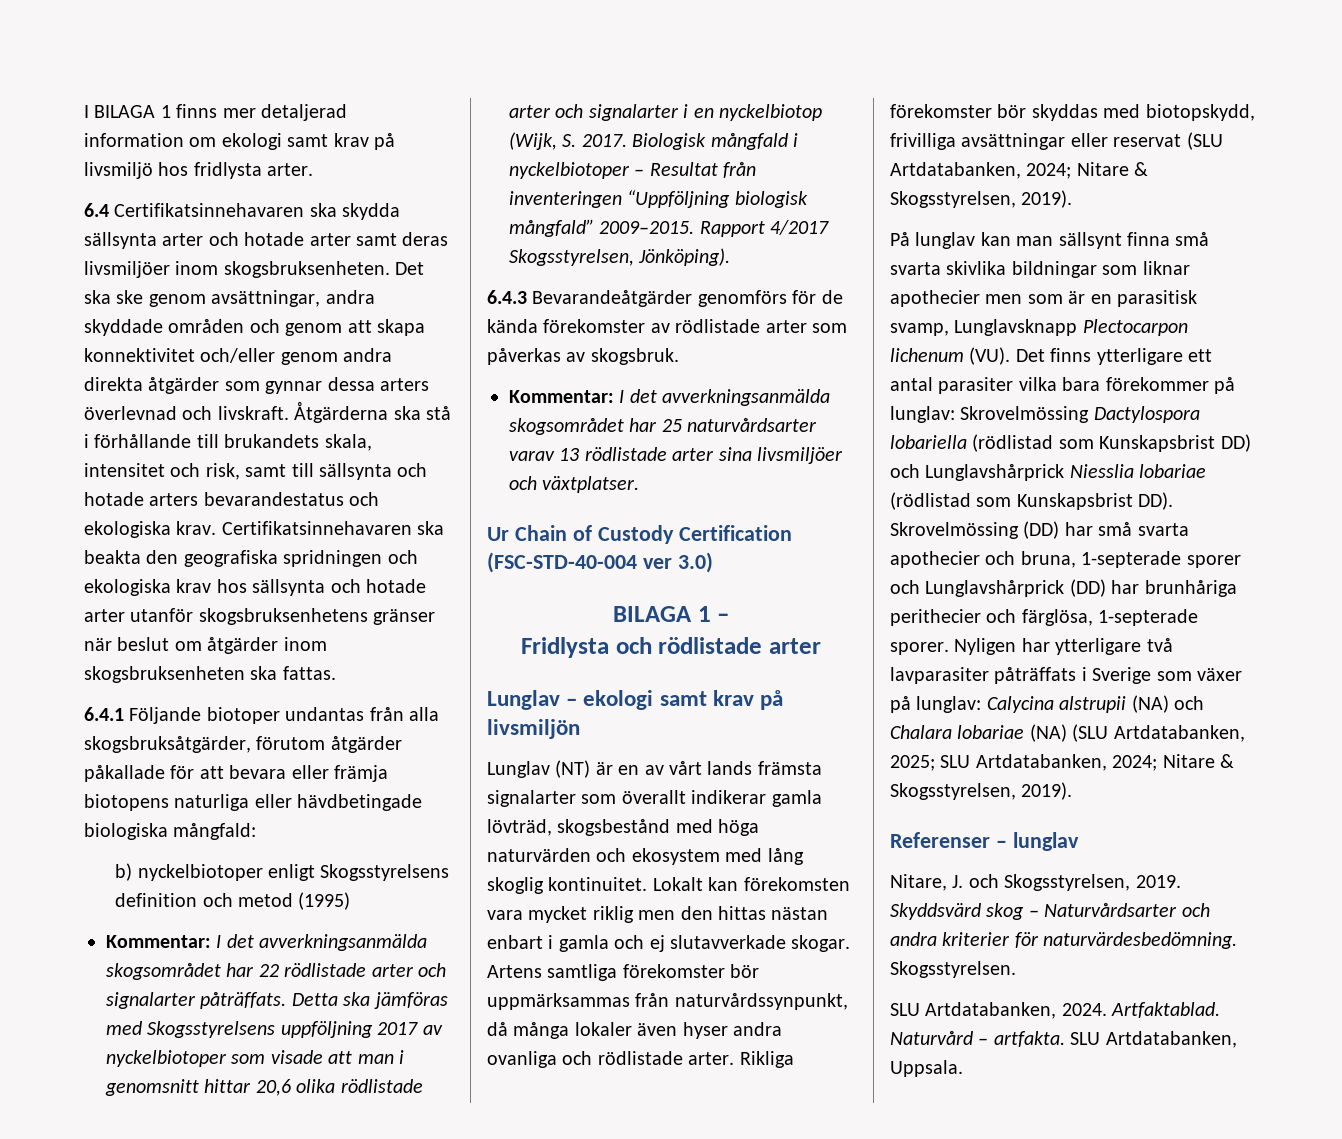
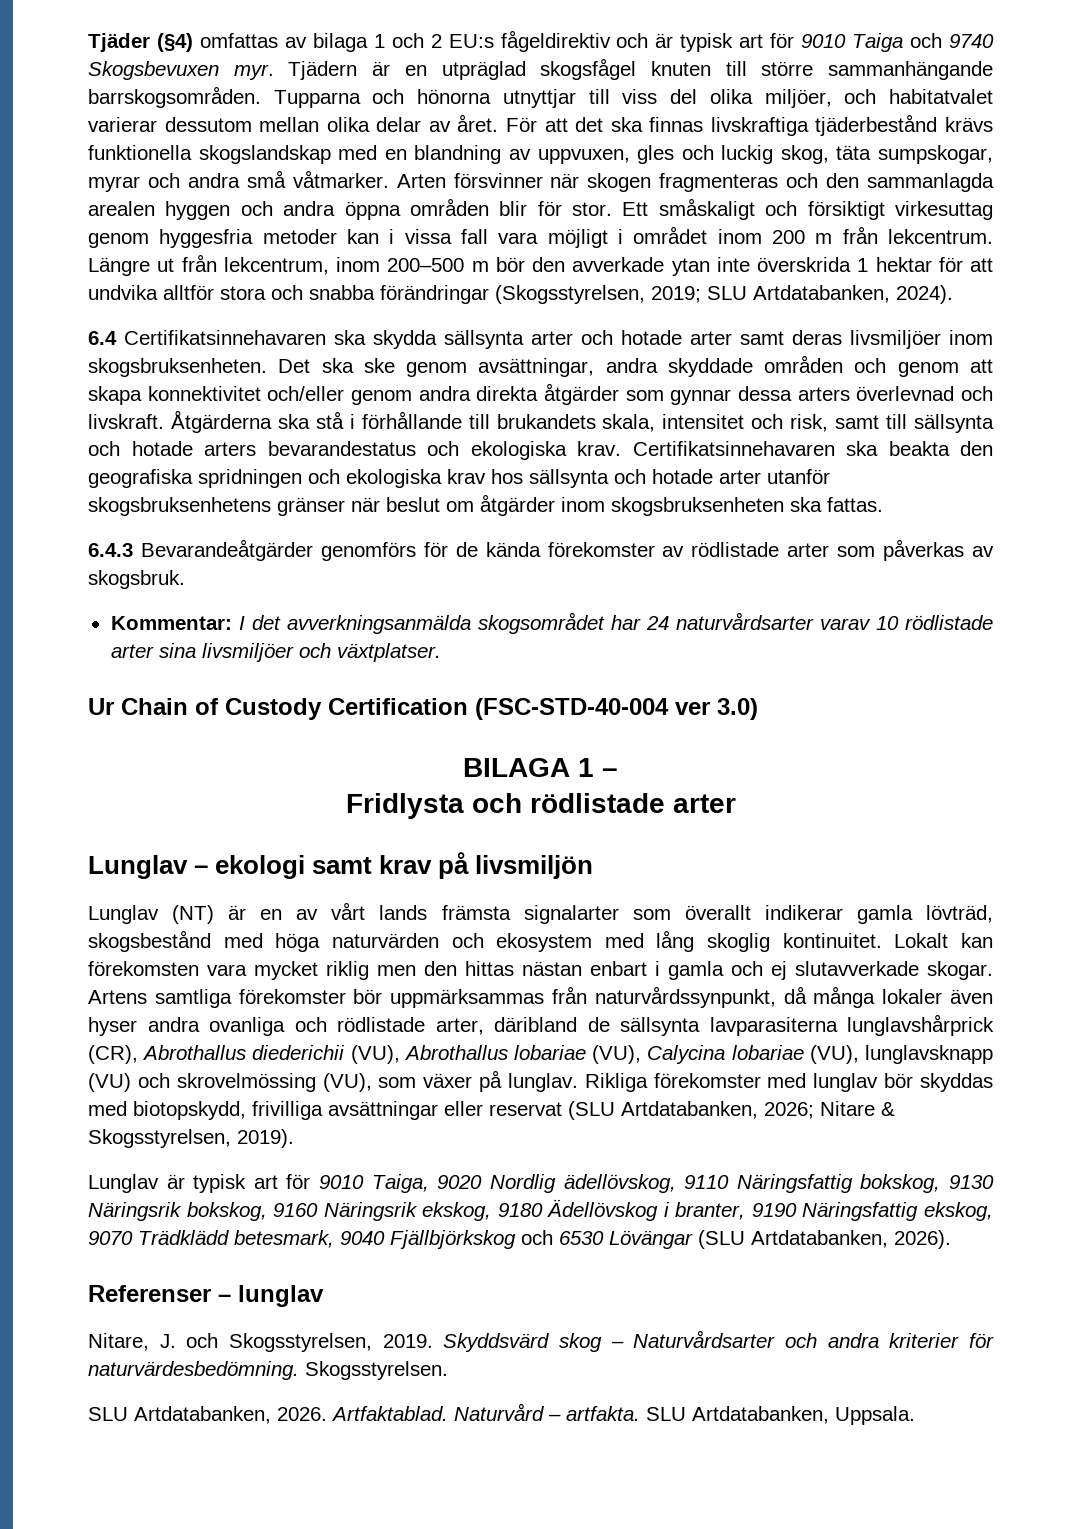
- I BILAGA 1 finns mer detaljerad information om ekologi samt krav på livsmiljö hos fridlysta arter.
+ Tjäder (§4) omfattas av bilaga 1 och 2 EU:s fågeldirektiv och är typisk art för 9010 Taiga och 9740 Skogsbevuxen myr. Tjädern är en utpräglad skogsfågel knuten till större sammanhängande barrskogsområden. Tupparna och hönorna utnyttjar till viss del olika miljöer, och habitatvalet varierar dessutom mellan olika delar av året. För att det ska finnas livskraftiga tjäderbestånd krävs funktionella skogslandskap med en blandning av uppvuxen, gles och luckig skog, täta sumpskogar, myrar och andra små våtmarker. Arten försvinner när skogen fragmenteras och den sammanlagda arealen hyggen och andra öppna områden blir för stor. Ett småskaligt och försiktigt virkesuttag genom hyggesfria metoder kan i vissa fall vara möjligt i området inom 200 m från lekcentrum. Längre ut från lekcentrum, inom 200–500 m bör den avverkade ytan inte överskrida 1 hektar för att undvika alltför stora och snabba förändringar (Skogsstyrelsen, 2019; SLU Artdatabanken, 2024).
- 6.4.1 Följande biotoper undantas från alla skogsbruksåtgärder, förutom åtgärder påkallade för att bevara eller främja biotopens naturliga eller hävdbetingade biologiska mångfald:
- b) nyckelbiotoper enligt Skogsstyrelsens definition och metod (1995)
- Kommentar: I det avverkningsanmälda skogsområdet har 22 rödlistade arter och signalarter påträffats. Detta ska jämföras med Skogsstyrelsens uppföljning 2017 av nyckelbiotoper som visade att man i genomsnitt hittar 20,6 olika rödlistade arter och signalarter i en nyckelbiotop (Wijk, S. 2017. Biologisk mångfald i nyckelbiotoper – Resultat från inventeringen “Uppföljning biologisk mångfald” 2009–2015. Rapport 4/2017 Skogsstyrelsen, Jönköping).
- Kommentar: I det avverkningsanmälda skogsområdet har 25 naturvårdsarter varav 13 rödlistade arter sina livsmiljöer och växtplatser.
+ Kommentar: I det avverkningsanmälda skogsområdet har 24 naturvårdsarter varav 10 rödlistade arter sina livsmiljöer och växtplatser.
- Artens samtliga förekomster bör uppmärksammas från naturvårdssynpunkt, då många lokaler även hyser andra ovanliga och rödlistade arter. Rikliga förekomster bör skyddas med biotopskydd, frivilliga avsättningar eller reservat (SLU Artdatabanken, 2024; Nitare & Skogsstyrelsen, 2019).
- På lunglav kan man sällsynt finna små svarta skivlika bildningar som liknar apothecier men som är en parasitisk svamp, Lunglavsknapp Plectocarpon lichenum (VU). Det finns ytterligare ett antal parasiter vilka bara förekommer på lunglav: Skrovelmössing Dactylospora lobariella (rödlistad som Kunskapsbrist DD) och Lunglavshårprick Niesslia lobariae (rödlistad som Kunskapsbrist DD). Skrovelmössing (DD) har små svarta apothecier och bruna, 1-septerade sporer och Lunglavshårprick (DD) har brunhåriga perithecier och färglösa, 1-septerade sporer. Nyligen har ytterligare två lavparasiter påträffats i Sverige som växer på lunglav: Calycina alstrupii (NA) och Chalara lobariae (NA) (SLU Artdatabanken, 2025; SLU Artdatabanken, 2024; Nitare & Skogsstyrelsen, 2019).
+ Artens samtliga förekomster bör uppmärksammas från naturvårdssynpunkt, då många lokaler även hyser andra ovanliga och rödlistade arter, däribland de sällsynta lavparasiterna lunglavshårprick (CR), Abrothallus diederichii (VU), Abrothallus lobariae (VU), Calycina lobariae (VU), lunglavsknapp (VU) och skrovelmössing (VU), som växer på lunglav. Rikliga förekomster med lunglav bör skyddas med biotopskydd, frivilliga avsättningar eller reservat (SLU Artdatabanken, 2026; Nitare & Skogsstyrelsen, 2019).
+ Lunglav är typisk art för 9010 Taiga, 9020 Nordlig ädellövskog, 9110 Näringsfattig bokskog, 9130 Näringsrik bokskog, 9160 Näringsrik ekskog, 9180 Ädellövskog i branter, 9190 Näringsfattig ekskog, 9070 Trädklädd betesmark, 9040 Fjällbjörkskog och 6530 Lövängar (SLU Artdatabanken, 2026).
- SLU Artdatabanken, 2024.
+ SLU Artdatabanken, 2026.

